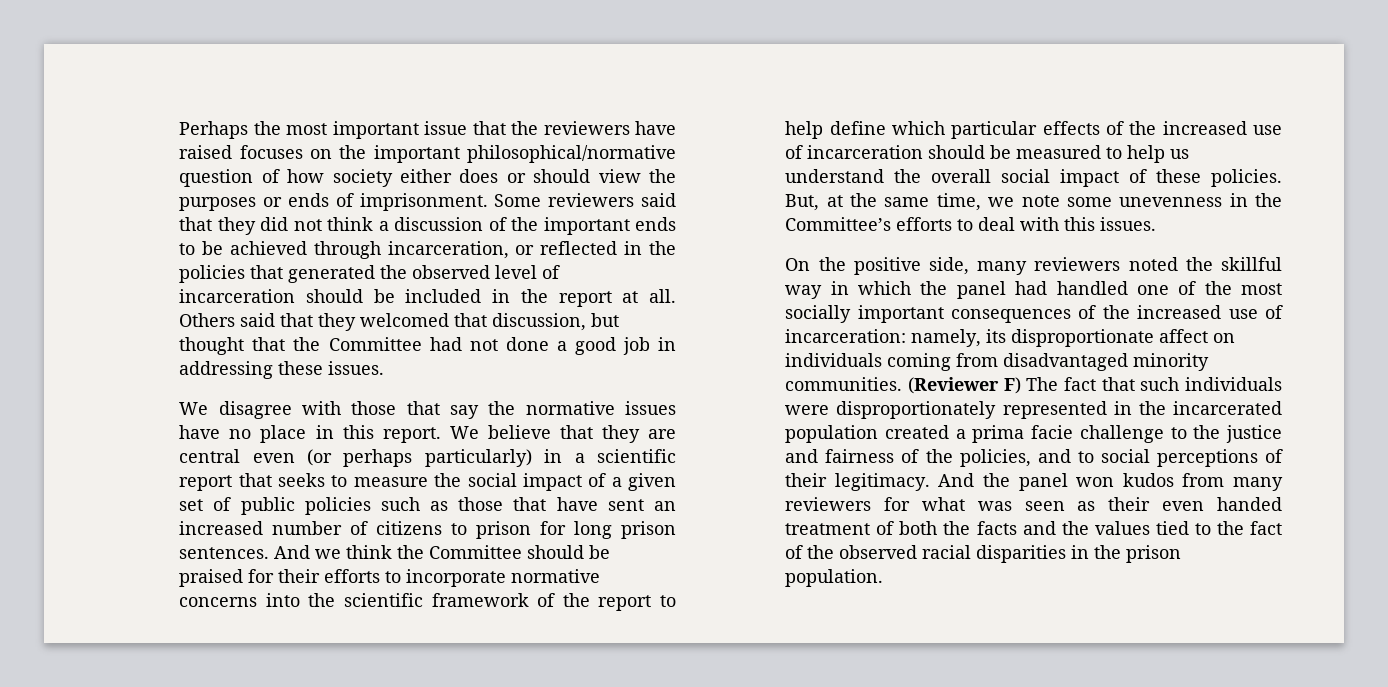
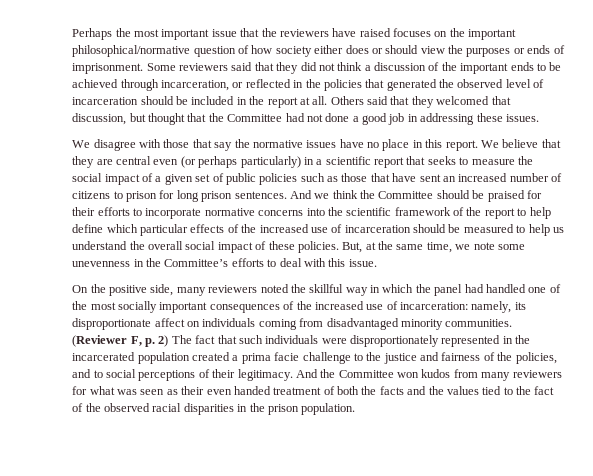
- But, at the same time, we note some unevenness in the Committee’s efforts to deal with this issues.
+ But, at the same time, we note some unevenness in the Committee’s efforts to deal with this issue.
- (Reviewer F) The fact that such individuals were disproportionately represented in the incarcerated population created a prima facie challenge to the justice and fairness of the policies, and to social perceptions of their legitimacy.
+ (Reviewer F, p. 2) The fact that such individuals were disproportionately represented in the incarcerated population created a prima facie challenge to the justice and fairness of the policies, and to social perceptions of their legitimacy.
- And the panel won kudos from many reviewers for what was seen as their even handed treatment of both the facts and the values tied to the fact of the observed racial disparities in the prison population.
+ And the Committee won kudos from many reviewers for what was seen as their even handed treatment of both the facts and the values tied to the fact of the observed racial disparities in the prison population.

